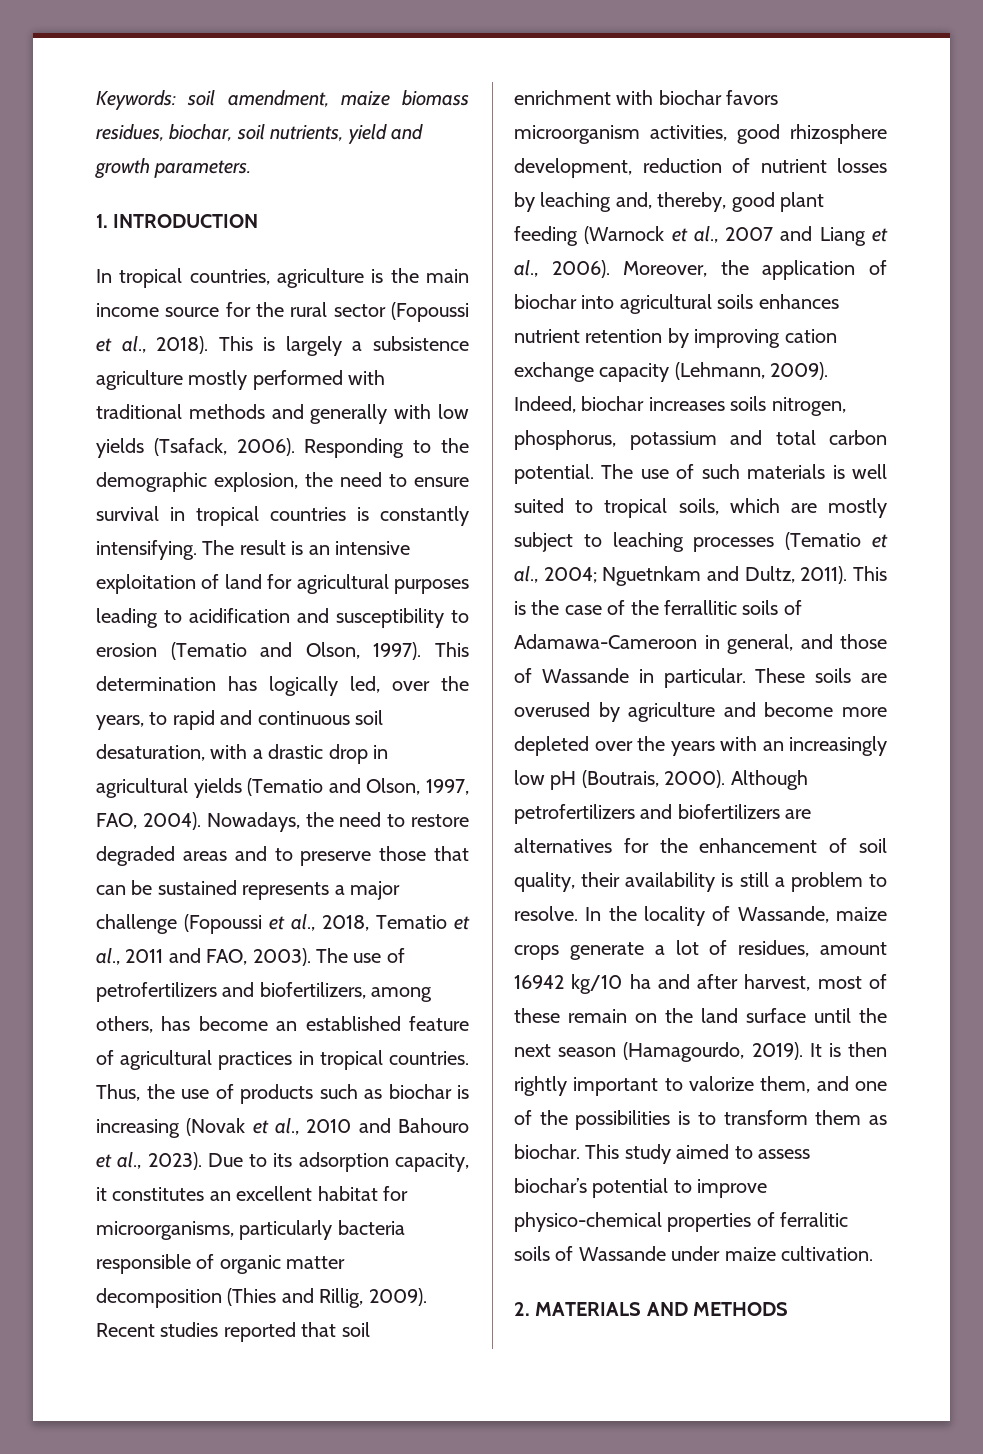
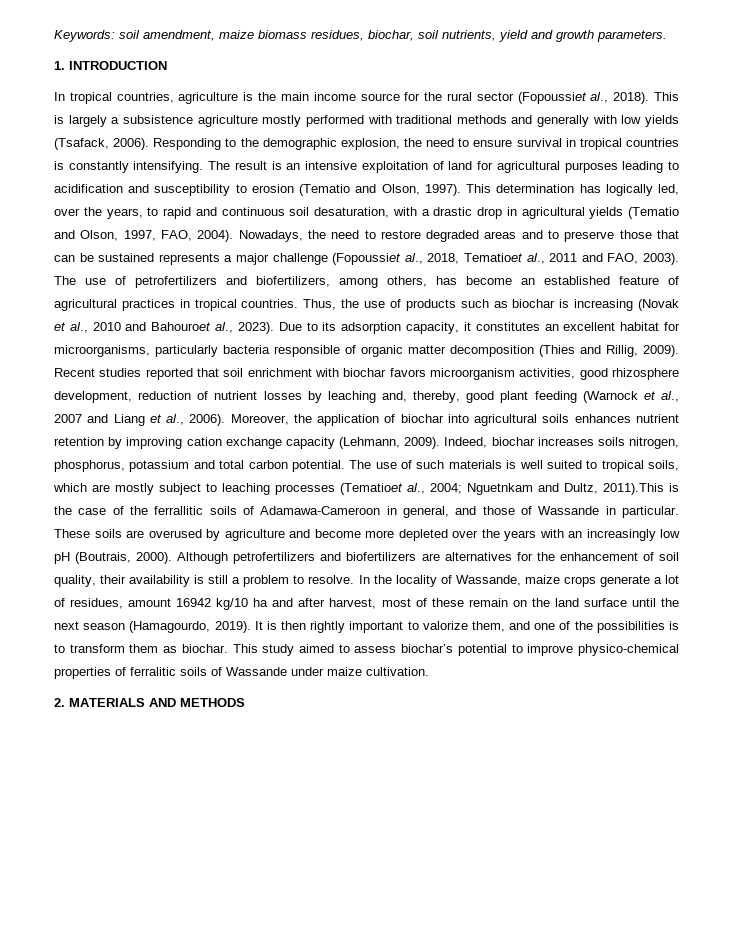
- In tropical countries, agriculture is the main income source for the rural sector (Fopoussi et al., 2018).
+ In tropical countries, agriculture is the main income source for the rural sector (Fopoussiet al., 2018).
- Nowadays, the need to restore degraded areas and to preserve those that can be sustained represents a major challenge (Fopoussi et al., 2018, Tematio et al., 2011 and FAO, 2003).
+ Nowadays, the need to restore degraded areas and to preserve those that can be sustained represents a major challenge (Fopoussiet al., 2018, Tematioet al., 2011 and FAO, 2003).
- Thus, the use of products such as biochar is increasing (Novak et al., 2010 and Bahouro et al., 2023).
+ Thus, the use of products such as biochar is increasing (Novak et al., 2010 and Bahouroet al., 2023).
- The use of such materials is well suited to tropical soils, which are mostly subject to leaching processes (Tematio et al., 2004; Nguetnkam and Dultz, 2011). This is the case of the ferrallitic soils of Adamawa-Cameroon in general, and those of Wassande in particular.
+ The use of such materials is well suited to tropical soils, which are mostly subject to leaching processes (Tematioet al., 2004; Nguetnkam and Dultz, 2011).This is the case of the ferrallitic soils of Adamawa-Cameroon in general, and those of Wassande in particular.

